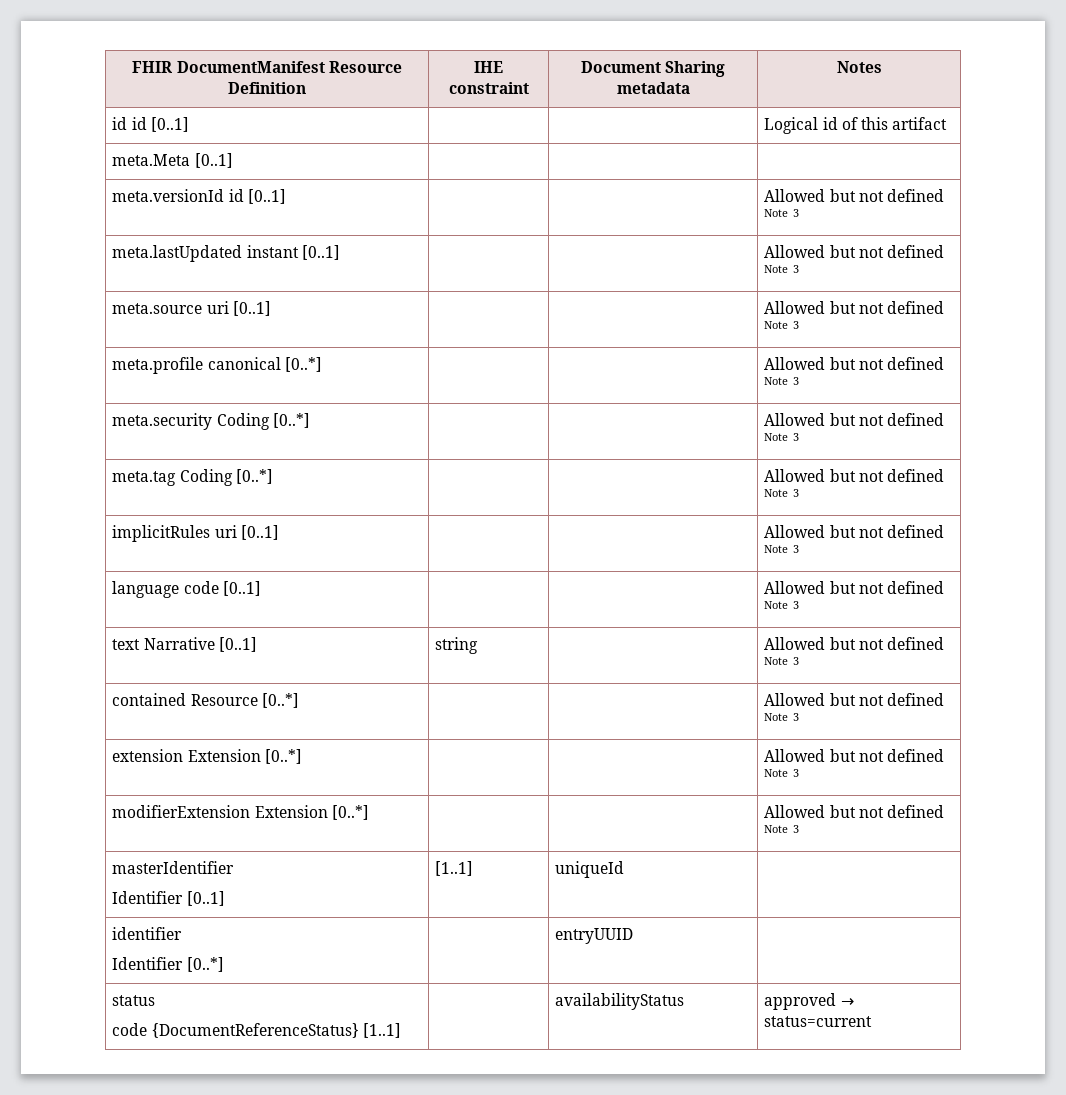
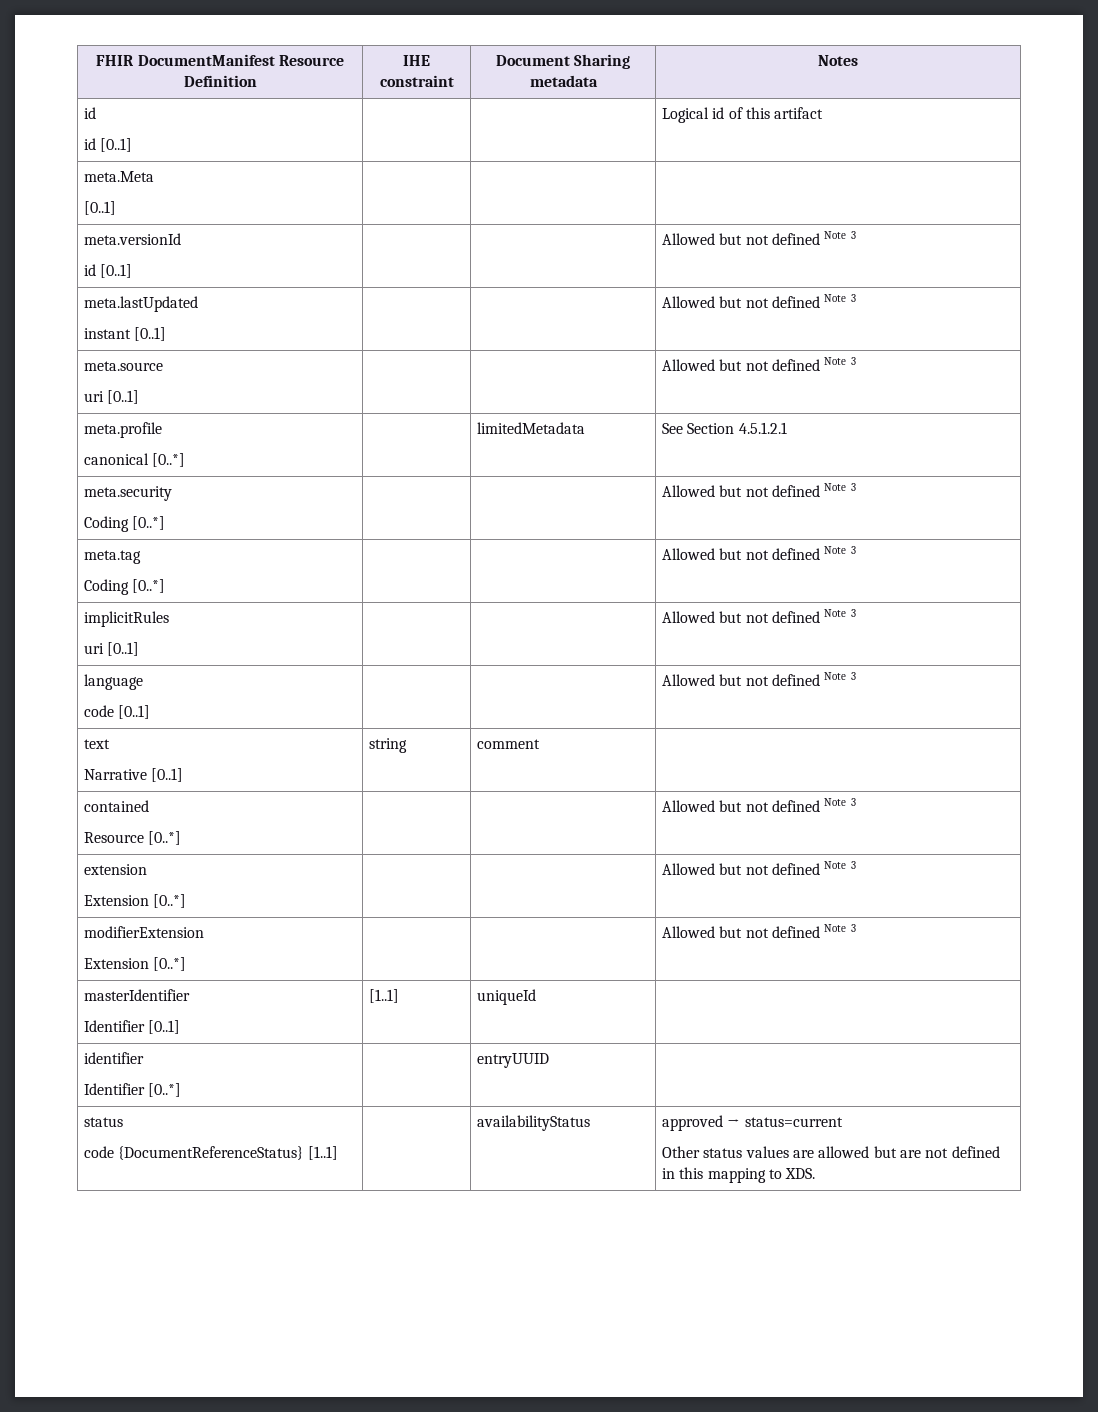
  FHIR DocumentManifest Resource Definition | IHE constraint | Document Sharing metadata | Notes
- id id [0..1] | | | Logical id of this artifact
+ id
+ id [0..1] | | | Logical id of this artifact
- meta.Meta [0..1] | | |
+ meta.Meta
+ [0..1] | | |
- meta.versionId id [0..1] | | | Allowed but not defined Note 3
+ meta.versionId
+ id [0..1] | | | Allowed but not defined Note 3
- meta.lastUpdated instant [0..1] | | | Allowed but not defined Note 3
+ meta.lastUpdated
+ instant [0..1] | | | Allowed but not defined Note 3
- meta.source uri [0..1] | | | Allowed but not defined Note 3
+ meta.source
+ uri [0..1] | | | Allowed but not defined Note 3
- meta.profile canonical [0..*] | | | Allowed but not defined Note 3
+ meta.profile
+ canonical [0..*] | | limitedMetadata | See Section 4.5.1.2.1
- meta.security Coding [0..*] | | | Allowed but not defined Note 3
+ meta.security
+ Coding [0..*] | | | Allowed but not defined Note 3
- meta.tag Coding [0..*] | | | Allowed but not defined Note 3
+ meta.tag
+ Coding [0..*] | | | Allowed but not defined Note 3
- implicitRules uri [0..1] | | | Allowed but not defined Note 3
+ implicitRules
+ uri [0..1] | | | Allowed but not defined Note 3
- language code [0..1] | | | Allowed but not defined Note 3
+ language
+ code [0..1] | | | Allowed but not defined Note 3
- text Narrative [0..1] | string | | Allowed but not defined Note 3
+ text
+ Narrative [0..1] | string | comment |
- contained Resource [0..*] | | | Allowed but not defined Note 3
+ contained
+ Resource [0..*] | | | Allowed but not defined Note 3
- extension Extension [0..*] | | | Allowed but not defined Note 3
+ extension
+ Extension [0..*] | | | Allowed but not defined Note 3
- modifierExtension Extension [0..*] | | | Allowed but not defined Note 3
+ modifierExtension
+ Extension [0..*] | | | Allowed but not defined Note 3
  identifier
  Identifier [0..*] | | entryUUID |
  status
  code {DocumentReferenceStatus} [1..1] | | availabilityStatus | approved → status=current
+ Other status values are allowed but are not defined in this mapping to XDS.

